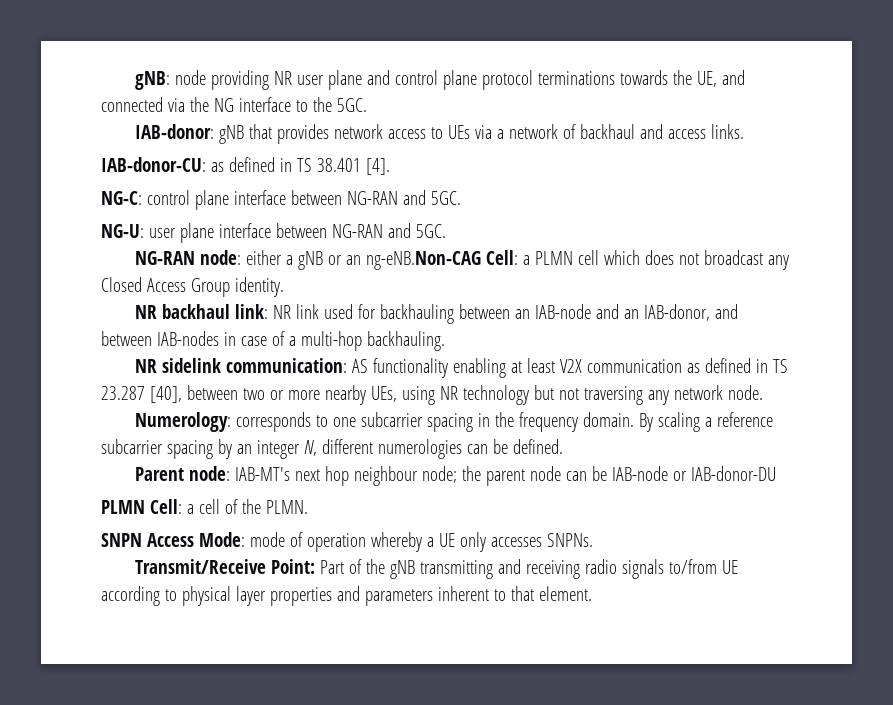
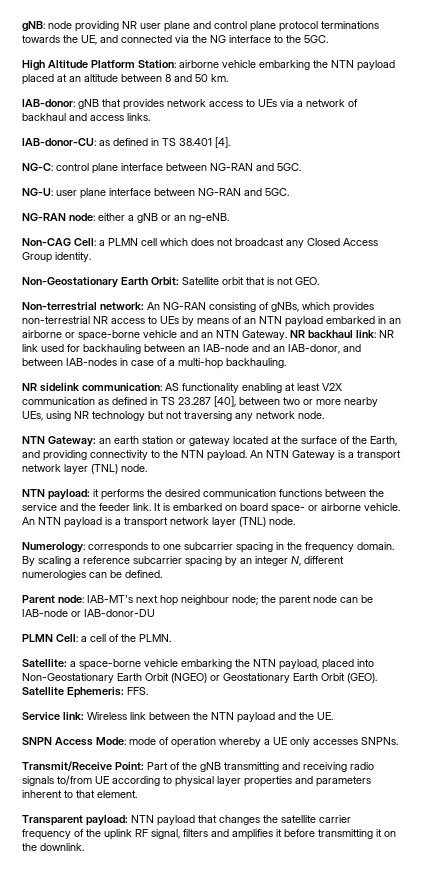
+ High Altitude Platform Station: airborne vehicle embarking the NTN payload placed at an altitude between 8 and 50 km.
- NG-RAN node: either a gNB or an ng-eNB.Non-CAG Cell: a PLMN cell which does not broadcast any Closed Access Group identity.
+ NG-RAN node: either a gNB or an ng-eNB.
+ Non-CAG Cell: a PLMN cell which does not broadcast any Closed Access Group identity.
+ Non-Geostationary Earth Orbit: Satellite orbit that is not GEO.
+ Non-terrestrial network: An NG-RAN consisting of gNBs, which provides non-terrestrial NR access to UEs by means of an NTN payload embarked in an airborne or space-borne vehicle and an NTN Gateway.
+ NTN Gateway: an earth station or gateway located at the surface of the Earth, and providing connectivity to the NTN payload. An NTN Gateway is a transport network layer (TNL) node.
+ NTN payload: it performs the desired communication functions between the service and the feeder link. It is embarked on board space- or airborne vehicle. An NTN payload is a transport network layer (TNL) node.
+ Satellite: a space-borne vehicle embarking the NTN payload, placed into Non-Geostationary Earth Orbit (NGEO) or Geostationary Earth Orbit (GEO). Satellite Ephemeris: FFS.
+ Service link: Wireless link between the NTN payload and the UE.
+ Transparent payload: NTN payload that changes the satellite carrier frequency of the uplink RF signal, filters and amplifies it before transmitting it on the downlink.

